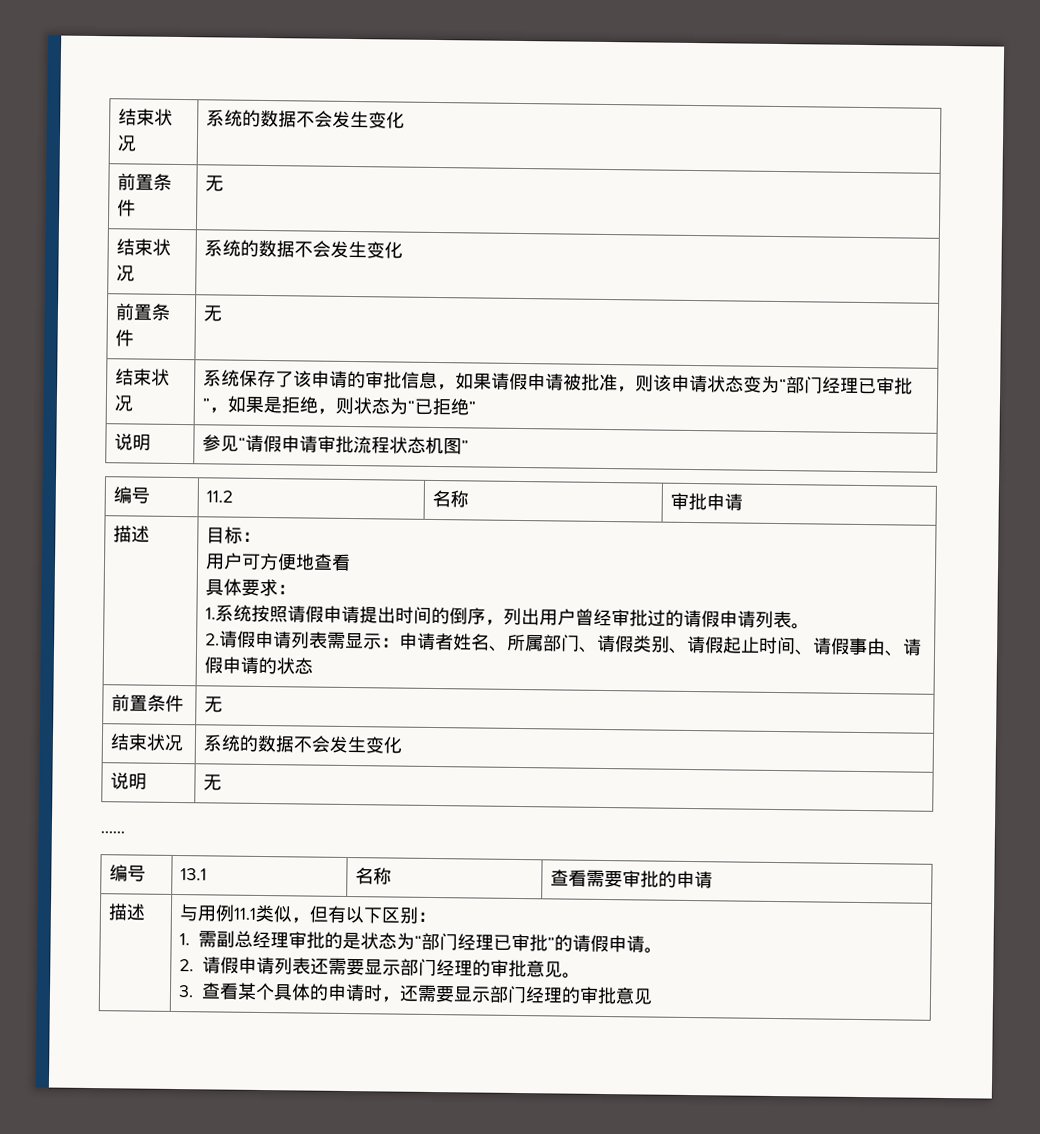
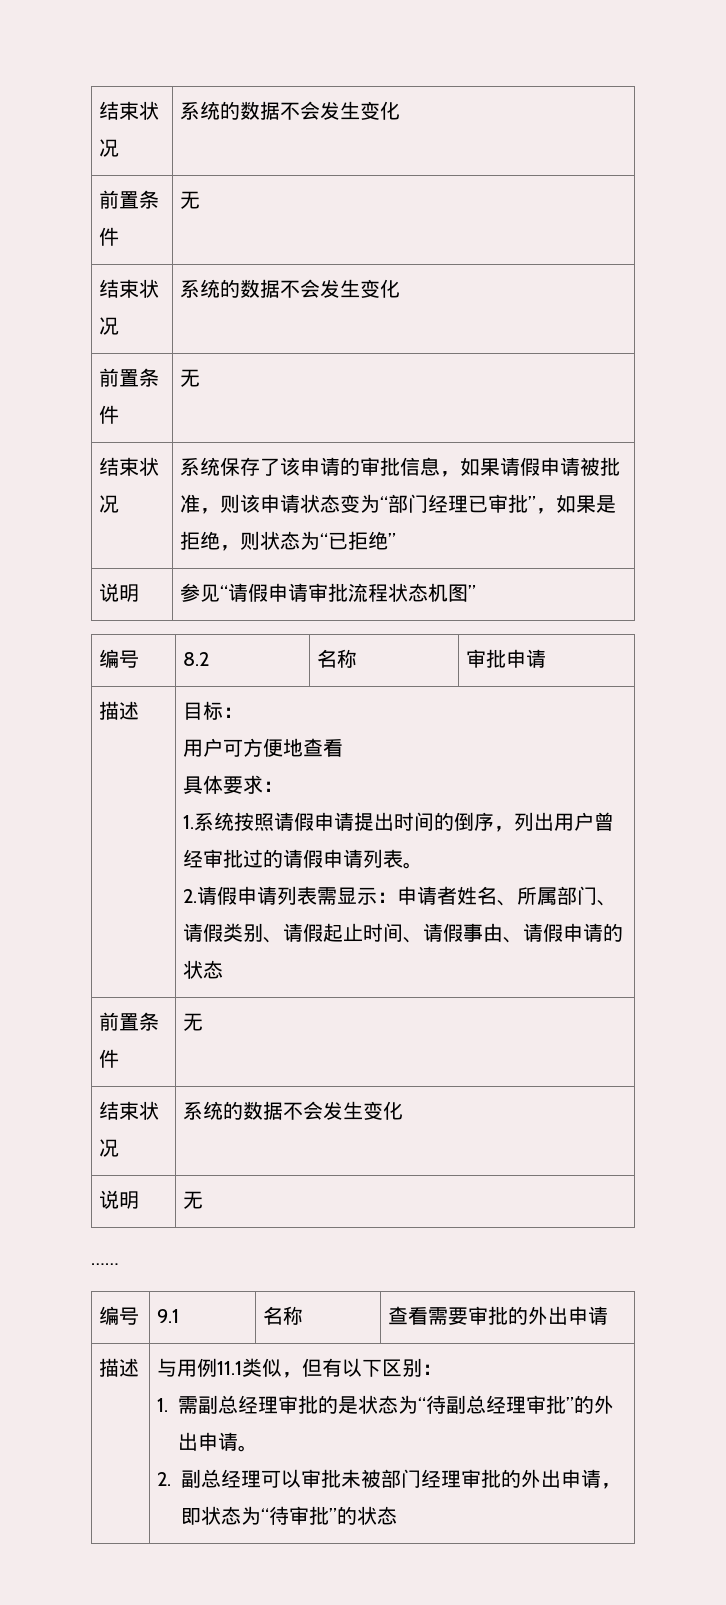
- 编号 | 11.2 | 名称 | 审批申请
+ 编号 | 8.2 | 名称 | 审批申请
- 编号 | 13.1 | 名称 | 查看需要审批的申请
+ 编号 | 9.1 | 名称 | 查看需要审批的外出申请
- 1.需副总经理审批的是状态为“部门经理已审批”的请假申请。
+ 1.需副总经理审批的是状态为“待副总经理审批”的外出申请。
- 2.请假申请列表还需要显示部门经理的审批意见。
- 3.查看某个具体的申请时，还需要显示部门经理的审批意见
+ 2.副总经理可以审批未被部门经理审批的外出申请，即状态为“待审批”的状态

